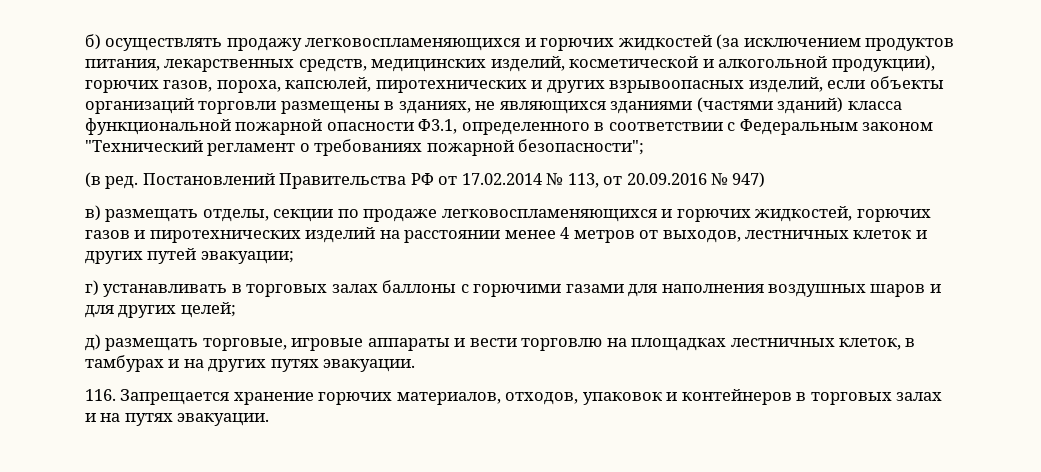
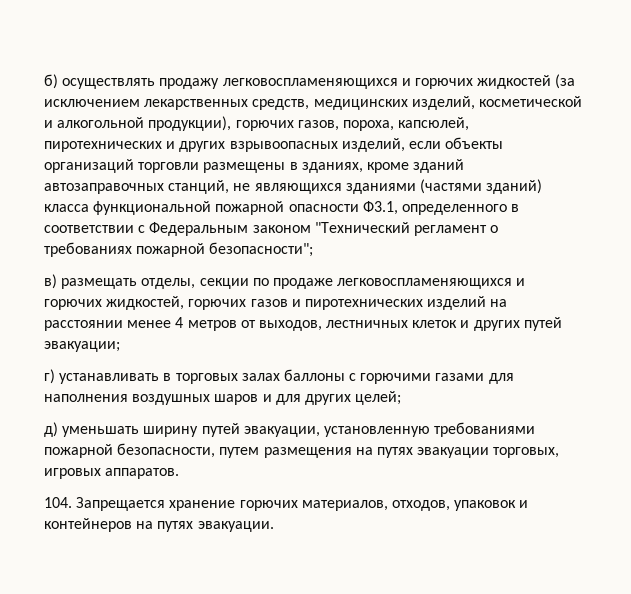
- б) осуществлять продажу легковоспламеняющихся и горючих жидкостей (за исключением продуктов питания, лекарственных средств, медицинских изделий, косметической и алкогольной продукции), горючих газов, пороха, капсюлей, пиротехнических и других взрывоопасных изделий, если объекты организаций торговли размещены в зданиях, не являющихся зданиями (частями зданий) класса функциональной пожарной опасности Ф3.1, определенного в соответствии с Федеральным законом "Технический регламент о требованиях пожарной безопасности";
+ б) осуществлять продажу легковоспламеняющихся и горючих жидкостей (за исключением лекарственных средств, медицинских изделий, косметической и алкогольной продукции), горючих газов, пороха, капсюлей, пиротехнических и других взрывоопасных изделий, если объекты организаций торговли размещены в зданиях, кроме зданий автозаправочных станций, не являющихся зданиями (частями зданий) класса функциональной пожарной опасности Ф3.1, определенного в соответствии с Федеральным законом "Технический регламент о требованиях пожарной безопасности";
- (в ред. Постановлений Правительства РФ от 17.02.2014 № 113, от 20.09.2016 № 947)
- д) размещать торговые, игровые аппараты и вести торговлю на площадках лестничных клеток, в тамбурах и на других путях эвакуации.
- 116. Запрещается хранение горючих материалов, отходов, упаковок и контейнеров в торговых залах и на путях эвакуации.
+ д) уменьшать ширину путей эвакуации, установленную требованиями пожарной безопасности, путем размещения на путях эвакуации торговых, игровых аппаратов.
+ 104. Запрещается хранение горючих материалов, отходов, упаковок и контейнеров на путях эвакуации.

